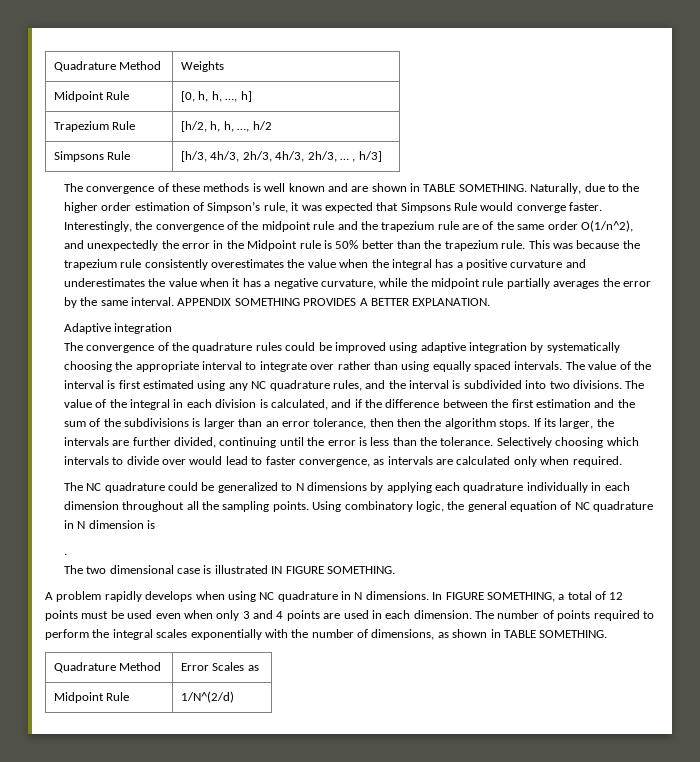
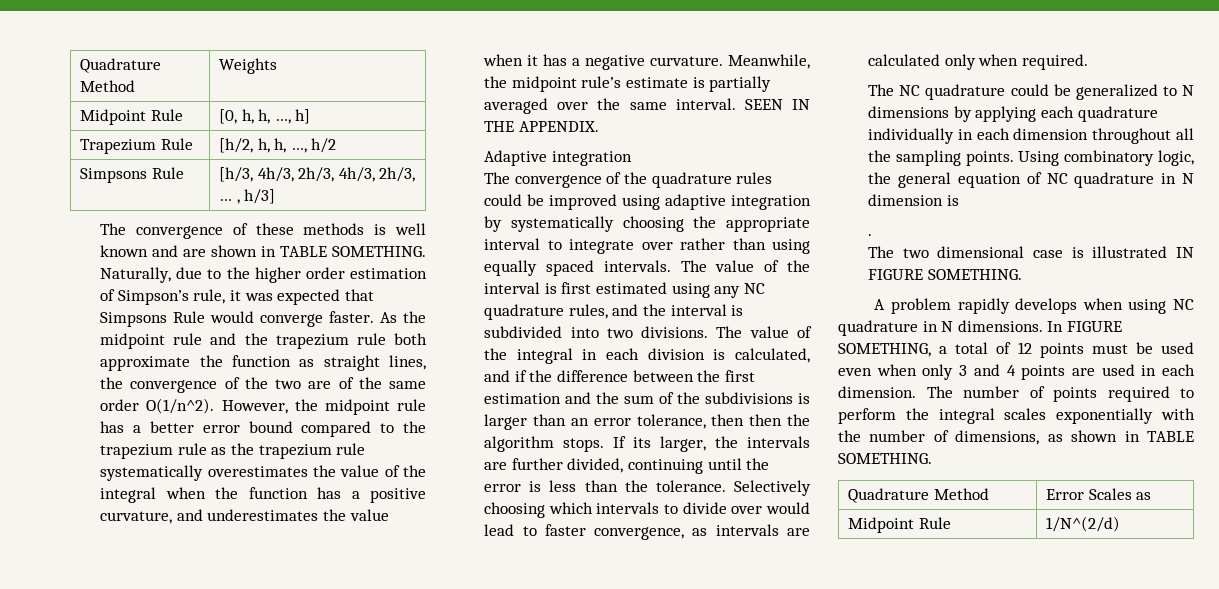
- Interestingly, the convergence of the midpoint rule and the trapezium rule are of the same order O(1/n^2), and unexpectedly the error in the Midpoint rule is 50% better than the trapezium rule. This was because the trapezium rule consistently overestimates the value when the integral has a positive curvature and underestimates the value when it has a negative curvature, while the midpoint rule partially averages the error by the same interval. APPENDIX SOMETHING PROVIDES A BETTER EXPLANATION.
+ As the midpoint rule and the trapezium rule both approximate the function as straight lines, the convergence of the two are of the same order O(1/n^2). However, the midpoint rule has a better error bound compared to the trapezium rule as the trapezium rule systematically overestimates the value of the integral when the function has a positive curvature, and underestimates the value when it has a negative curvature. Meanwhile, the midpoint rule’s estimate is partially averaged over the same interval. SEEN IN THE APPENDIX.

